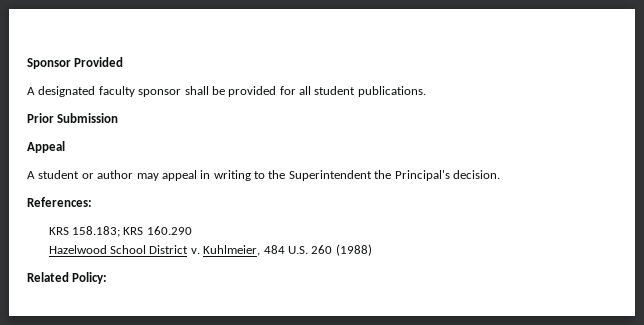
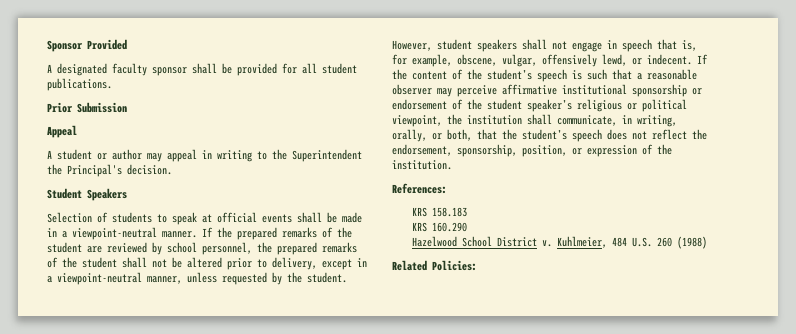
+ Student Speakers
+ Selection of students to speak at official events shall be made in a viewpoint-neutral manner. If the prepared remarks of the student are reviewed by school personnel, the prepared remarks of the student shall not be altered prior to delivery, except in a viewpoint-neutral manner, unless requested by the student. However, student speakers shall not engage in speech that is, for example, obscene, vulgar, offensively lewd, or indecent. If the content of the student’s speech is such that a reasonable observer may perceive affirmative institutional sponsorship or endorsement of the student speaker’s religious or political viewpoint, the institution shall communicate, in writing, orally, or both, that the student’s speech does not reflect the endorsement, sponsorship, position, or expression of the institution.
- KRS 158.183; KRS 160.290
+ KRS 158.183
+ KRS 160.290
- Related Policy:
+ Related Policies:

